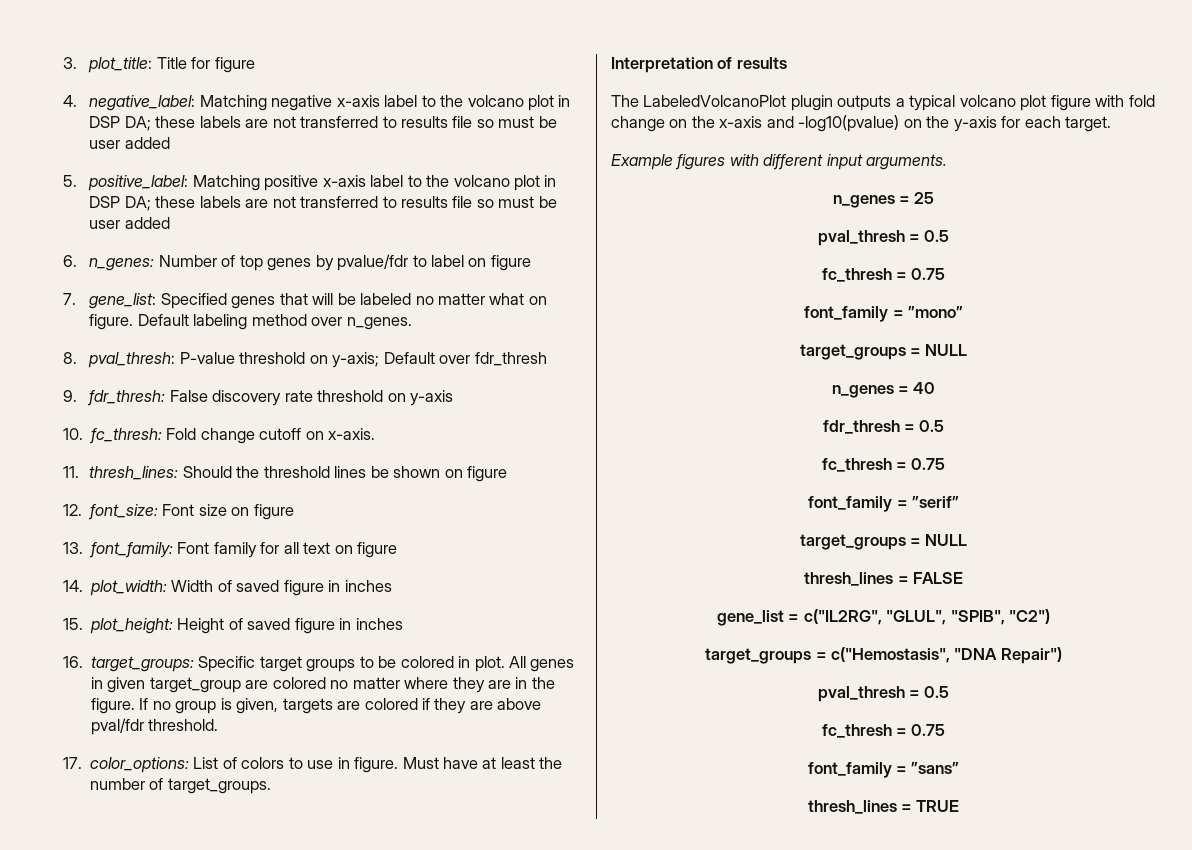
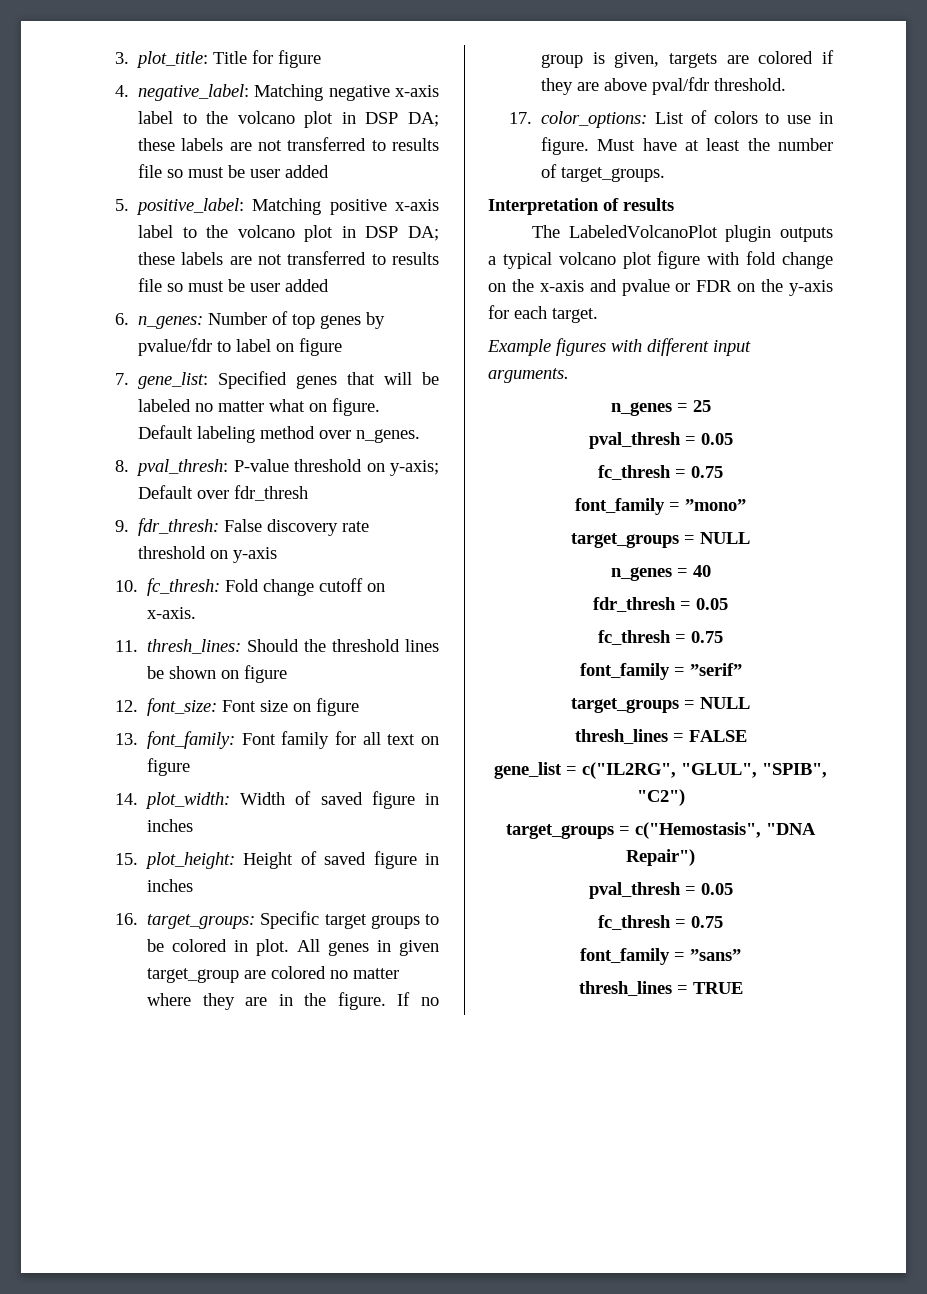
- The LabeledVolcanoPlot plugin outputs a typical volcano plot figure with fold change on the x-axis and -log10(pvalue) on the y-axis for each target.
+ The LabeledVolcanoPlot plugin outputs a typical volcano plot figure with fold change on the x-axis and pvalue or FDR on the y-axis for each target.
  n_genes = 25
- pval_thresh = 0.5
+ pval_thresh = 0.05
- fdr_thresh = 0.5
+ fdr_thresh = 0.05
  target_groups = c("Hemostasis", "DNA Repair")
- pval_thresh = 0.5
+ pval_thresh = 0.05

